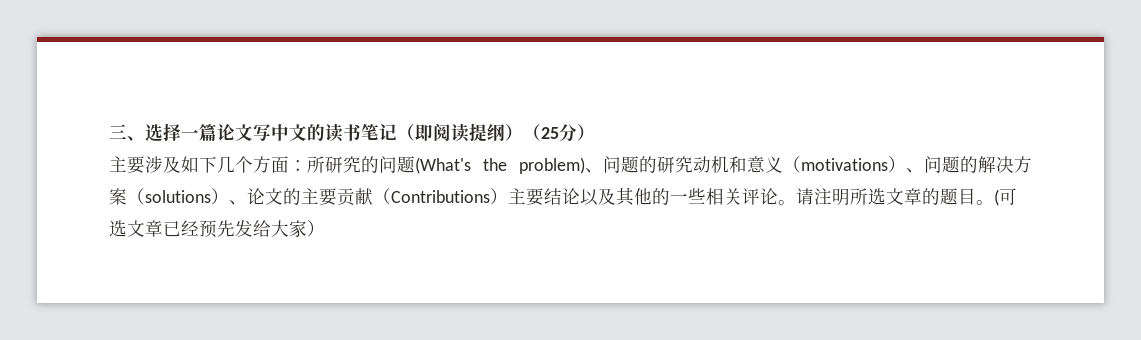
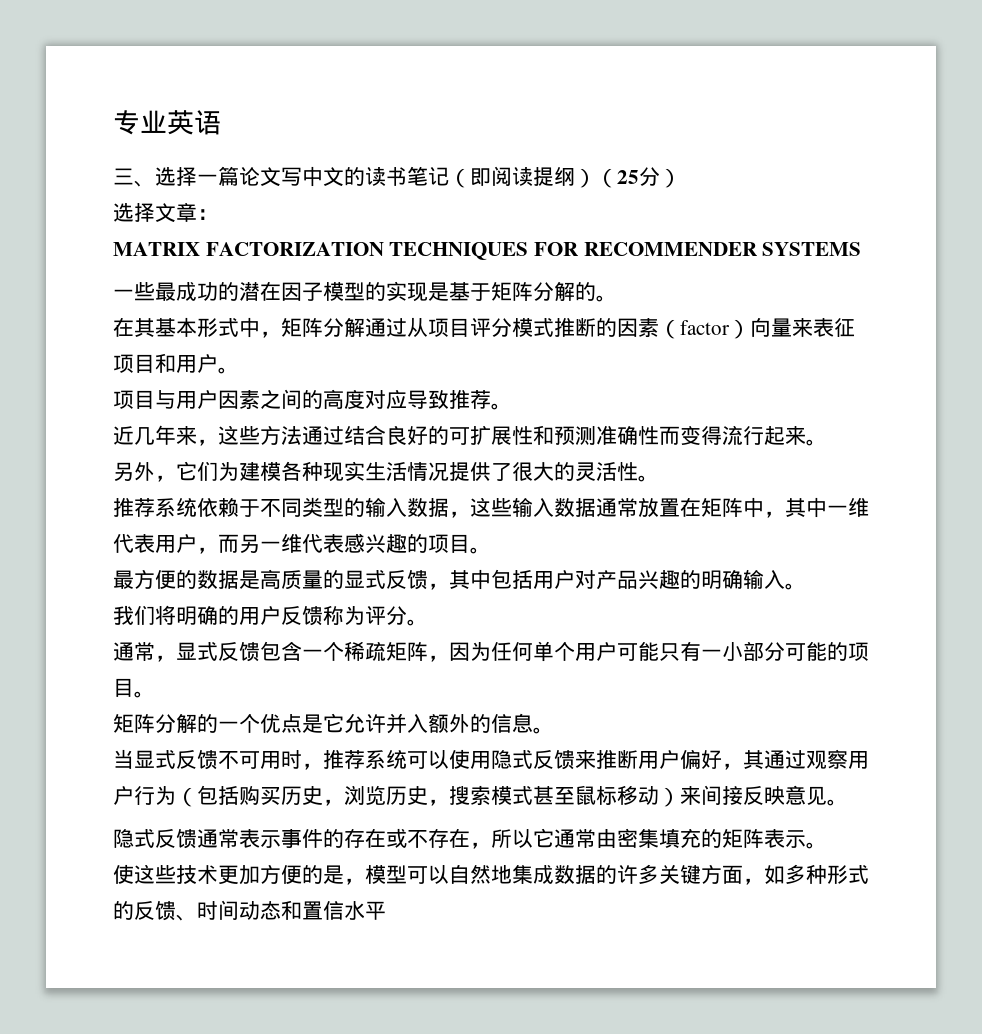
+ 专业英语
- 主要涉及如下几个方面：所研究的问题(What's the problem)、问题的研究动机和意义（motivations）、问题的解决方案（solutions）、论文的主要贡献（Contributions）主要结论以及其他的一些相关评论。请注明所选文章的题目。(可选文章已经预先发给大家）
+ 选择文章：
+ MATRIX FACTORIZATION TECHNIQUES FOR RECOMMENDER SYSTEMS
+ 一些最成功的潜在因子模型的实现是基于矩阵分解的。
+ 在其基本形式中，矩阵分解通过从项目评分模式推断的因素（factor）向量来表征项目和用户。
+ 项目与用户因素之间的高度对应导致推荐。
+ 近几年来，这些方法通过结合良好的可扩展性和预测准确性而变得流行起来。
+ 另外，它们为建模各种现实生活情况提供了很大的灵活性。
+ 推荐系统依赖于不同类型的输入数据，这些输入数据通常放置在矩阵中，其中一维代表用户，而另一维代表感兴趣的项目。
+ 最方便的数据是高质量的显式反馈，其中包括用户对产品兴趣的明确输入。
+ 我们将明确的用户反馈称为评分。
+ 通常，显式反馈包含一个稀疏矩阵，因为任何单个用户可能只有一小部分可能的项目。
+ 矩阵分解的一个优点是它允许并入额外的信息。
+ 当显式反馈不可用时，推荐系统可以使用隐式反馈来推断用户偏好，其通过观察用户行为（包括购买历史，浏览历史，搜索模式甚至鼠标移动）来间接反映意见。
+ 隐式反馈通常表示事件的存在或不存在，所以它通常由密集填充的矩阵表示。
+ 使这些技术更加方便的是，模型可以自然地集成数据的许多关键方面，如多种形式的反馈、时间动态和置信水平

